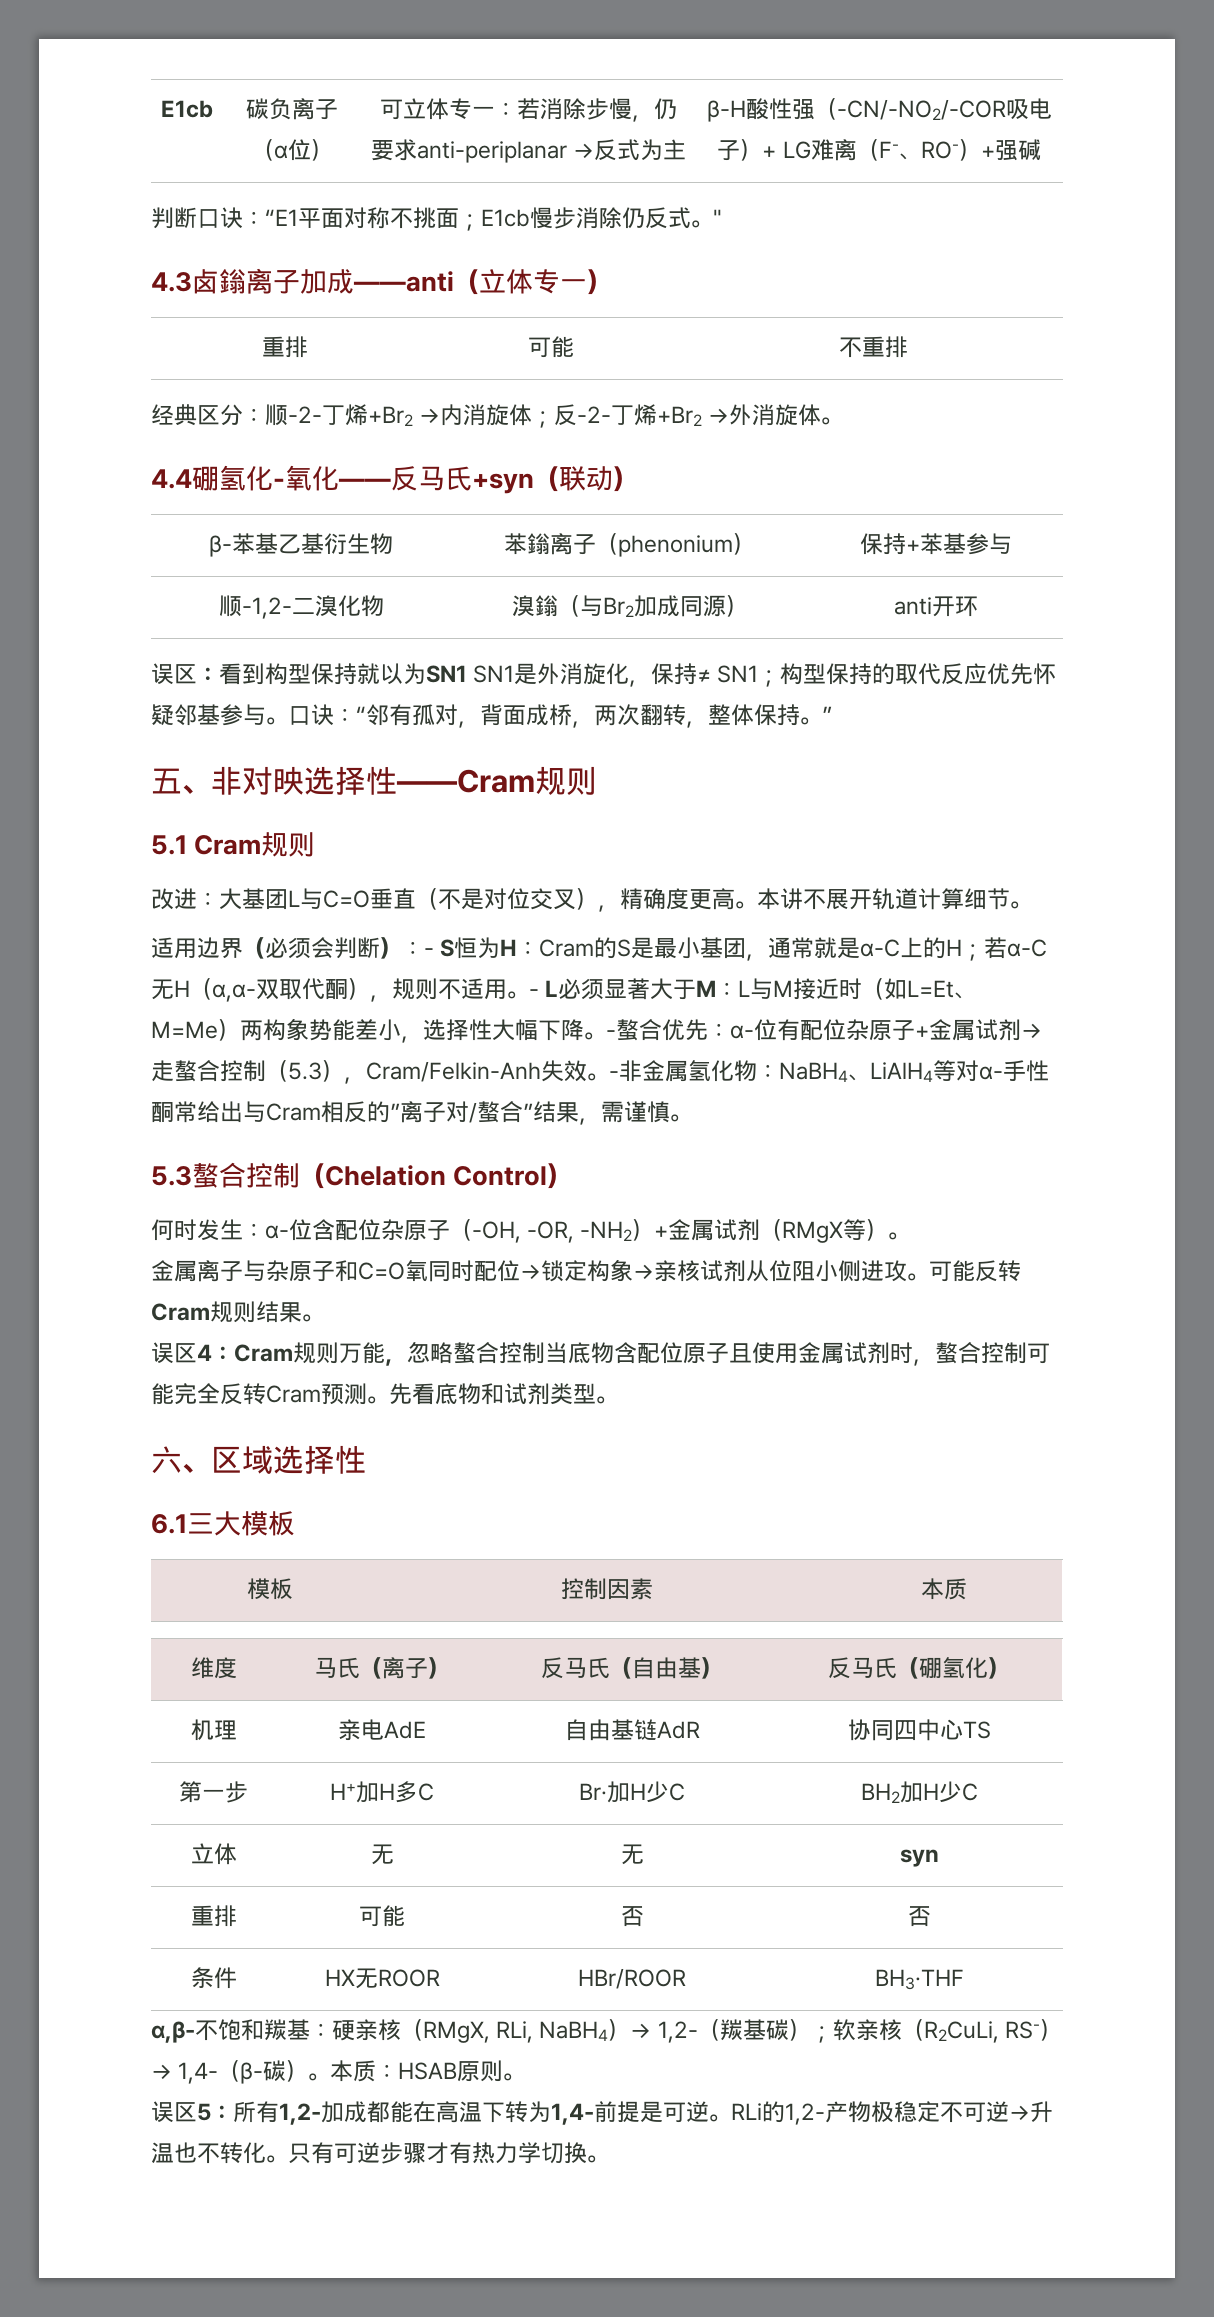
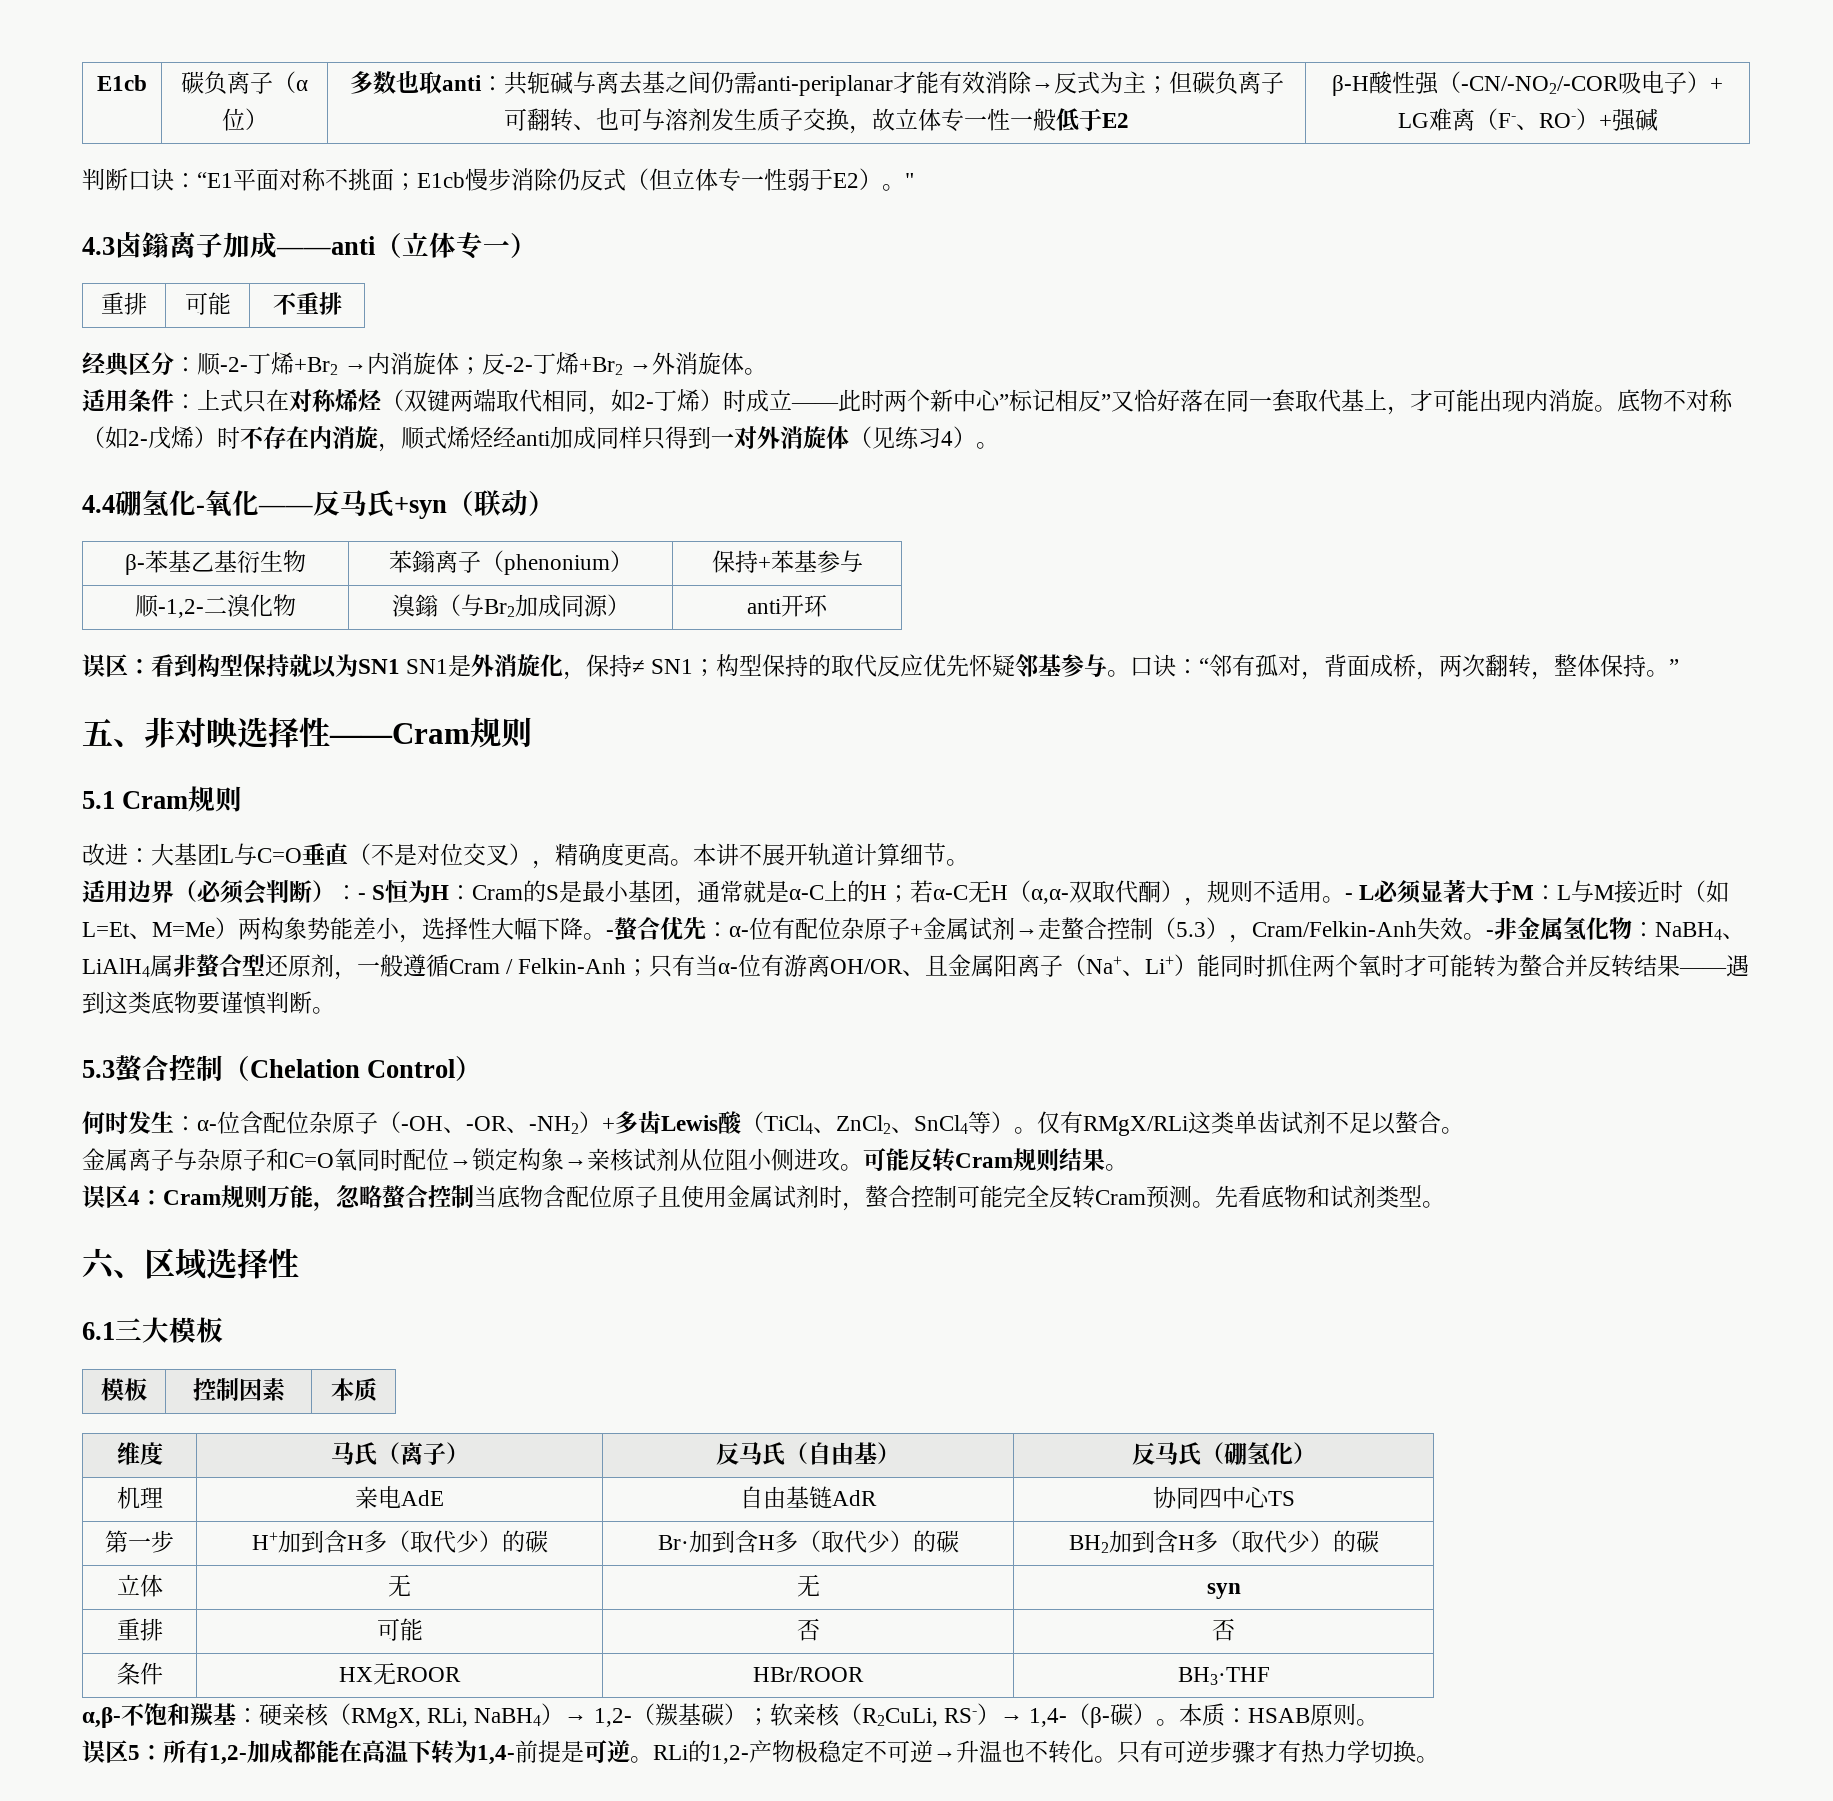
- 可立体专一：若消除步慢，仍要求anti-periplanar →反式为主
+ 多数也取anti：共轭碱与离去基之间仍需anti-periplanar才能有效消除→反式为主；但碳负离子可翻转、也可与溶剂发生质子交换，故立体专一性一般低于E2
- 判断口诀：“E1平面对称不挑面；E1cb慢步消除仍反式。
+ 判断口诀：“E1平面对称不挑面；E1cb慢步消除仍反式（但立体专一性弱于E2）。
+ 适用条件：上式只在对称烯烃（双键两端取代相同，如2-丁烯）时成立——此时两个新中心”标记相反”又恰好落在同一套取代基上，才可能出现内消旋。底物不对称（如2-戊烯）时不存在内消旋，顺式烯烃经anti加成同样只得到一对外消旋体（见练习4）。
- -非金属氢化物：NaBH4、LiAlH4等对α-手性酮常给出与Cram相反的”离子对/螯合”结果，需谨慎。
+ -非金属氢化物：NaBH4、LiAlH4属非螯合型还原剂，一般遵循Cram / Felkin-Anh；只有当α-位有游离OH/OR、且金属阳离子（Na+、Li+）能同时抓住两个氧时才可能转为螯合并反转结果——遇到这类底物要谨慎判断。
- 何时发生：α-位含配位杂原子（-OH, -OR, -NH2）+金属试剂（RMgX等）。
+ 何时发生：α-位含配位杂原子（-OH、-OR、-NH2）+多齿Lewis酸（TiCl4、ZnCl2、SnCl4等）。仅有RMgX/RLi这类单齿试剂不足以螯合。
- 第一步 | H+加H多C | Br·加H少C | BH2加H少C
+ 第一步 | H+加到含H多（取代少）的碳 | Br·加到含H多（取代少）的碳 | BH2加到含H多（取代少）的碳

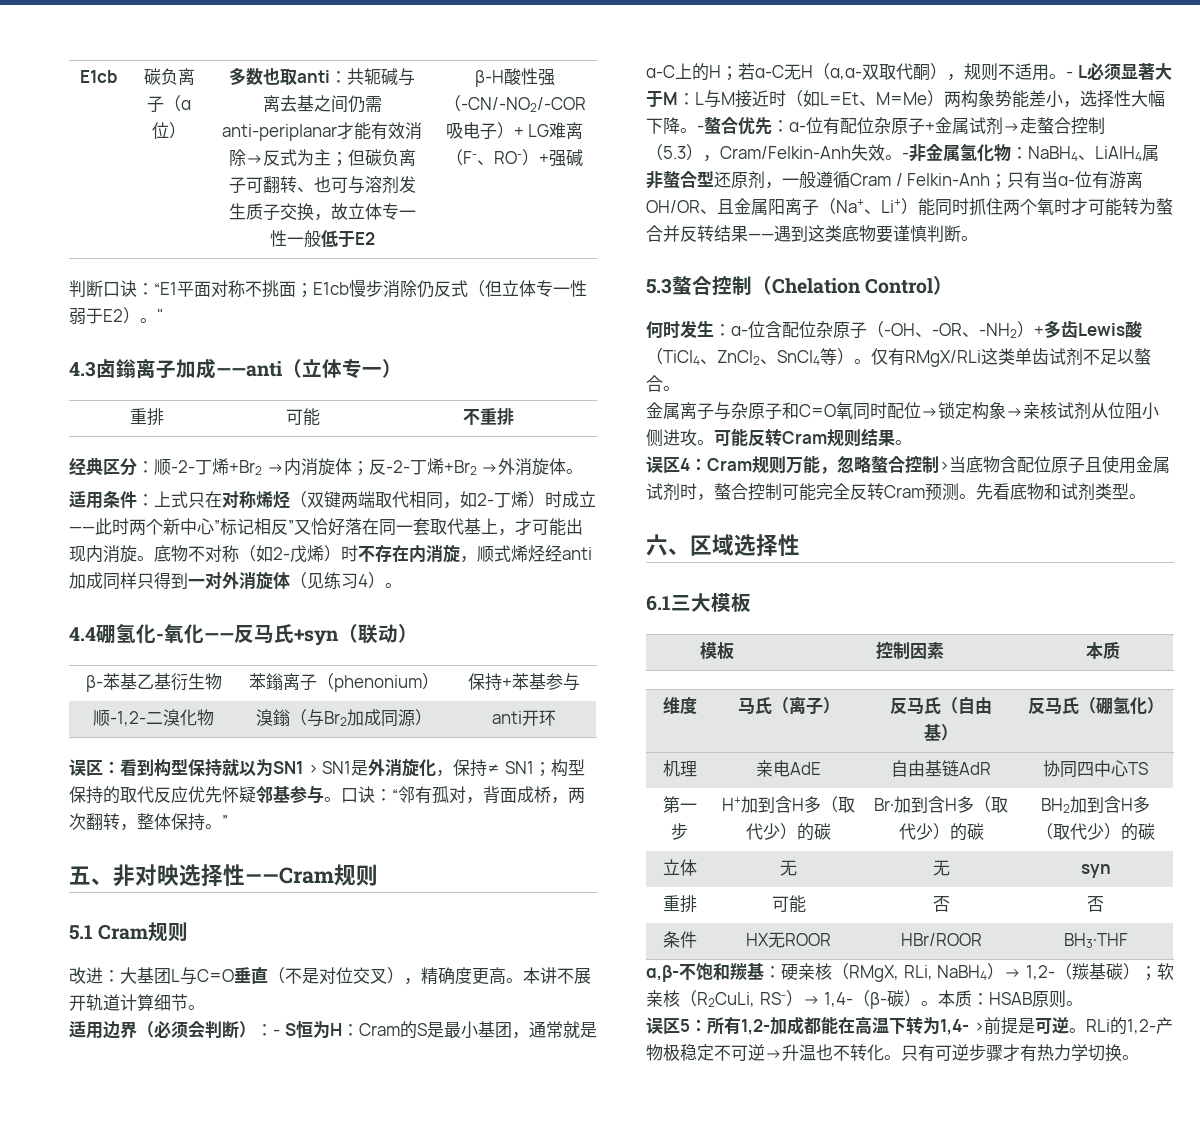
- 误区：看到构型保持就以为SN1 SN1是外消旋化，保持≠ SN1；构型保持的取代反应优先怀疑邻基参与。
+ 误区：看到构型保持就以为SN1 > SN1是外消旋化，保持≠ SN1；构型保持的取代反应优先怀疑邻基参与。
- 误区4：Cram规则万能，忽略螯合控制当底物含配位原子且使用金属试剂时，螯合控制可能完全反转Cram预测。
+ 误区4：Cram规则万能，忽略螯合控制>当底物含配位原子且使用金属试剂时，螯合控制可能完全反转Cram预测。
- 误区5：所有1,2-加成都能在高温下转为1,4-前提是可逆。
+ 误区5：所有1,2-加成都能在高温下转为1,4- >前提是可逆。

